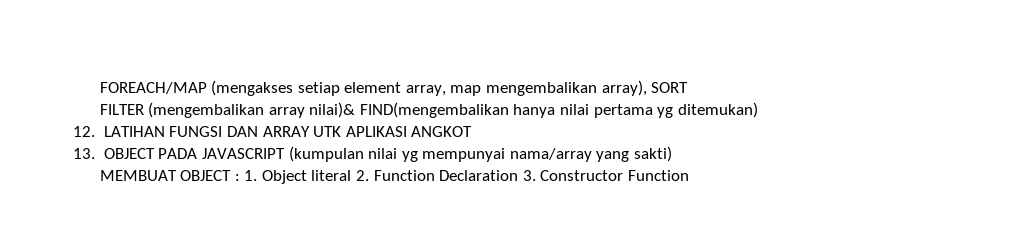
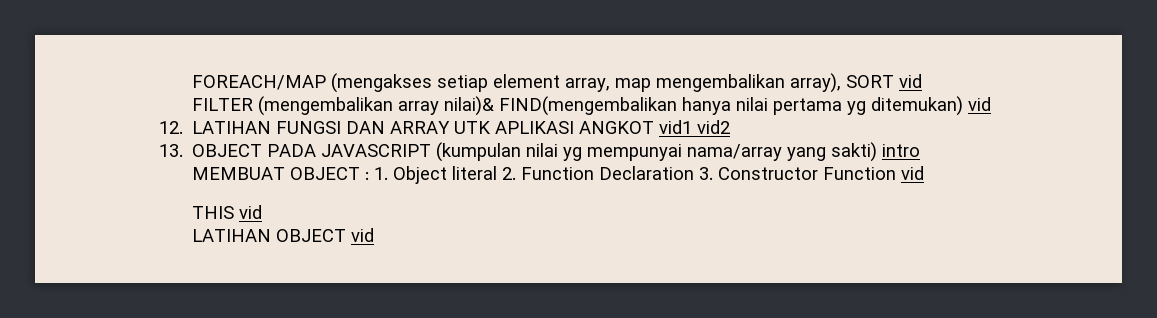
- FOREACH/MAP (mengakses setiap element array, map mengembalikan array), SORT
+ FOREACH/MAP (mengakses setiap element array, map mengembalikan array), SORT vid
- FILTER (mengembalikan array nilai)& FIND(mengembalikan hanya nilai pertama yg ditemukan)
+ FILTER (mengembalikan array nilai)& FIND(mengembalikan hanya nilai pertama yg ditemukan) vid
- 12. LATIHAN FUNGSI DAN ARRAY UTK APLIKASI ANGKOT
+ 12. LATIHAN FUNGSI DAN ARRAY UTK APLIKASI ANGKOT vid1 vid2
- 13. OBJECT PADA JAVASCRIPT (kumpulan nilai yg mempunyai nama/array yang sakti)
+ 13. OBJECT PADA JAVASCRIPT (kumpulan nilai yg mempunyai nama/array yang sakti) intro
- MEMBUAT OBJECT : 1. Object literal 2. Function Declaration 3. Constructor Function
+ MEMBUAT OBJECT : 1. Object literal 2. Function Declaration 3. Constructor Function vid
+ THIS vid
+ LATIHAN OBJECT vid

